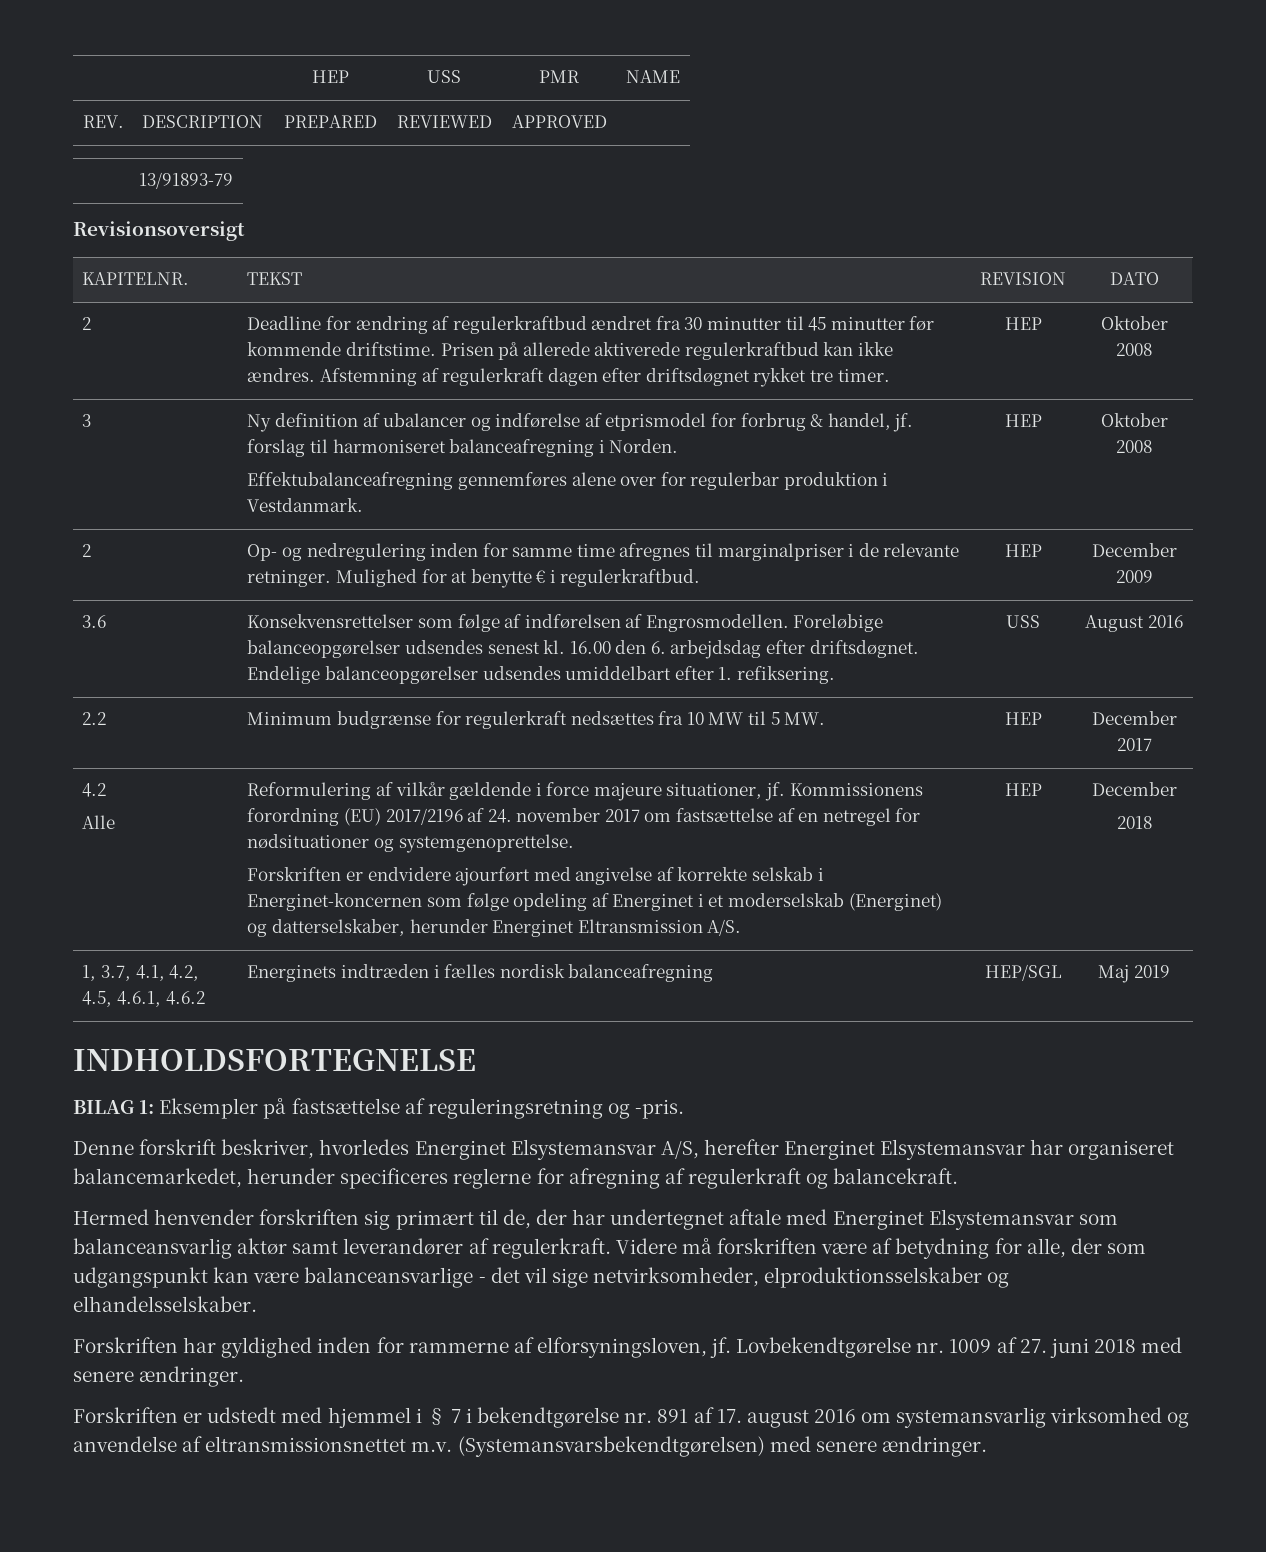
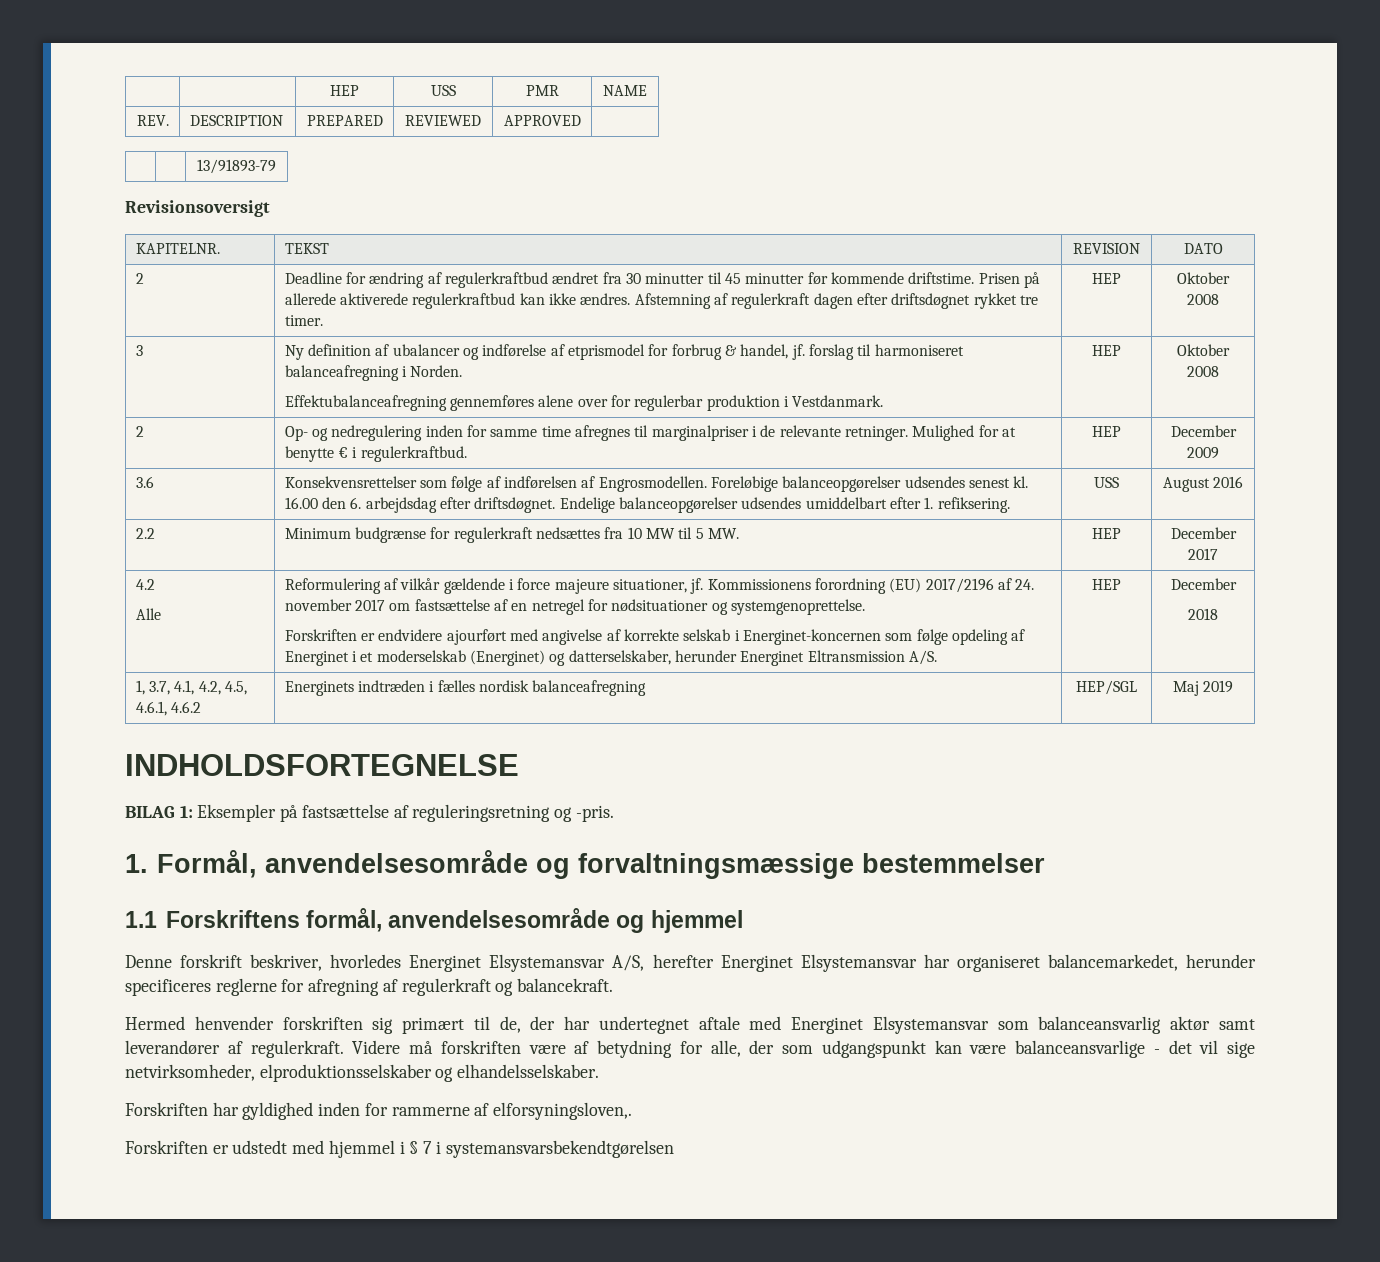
+ 1. Formål, anvendelsesområde og forvaltningsmæssige bestemmelser
+ 1.1 Forskriftens formål, anvendelsesområde og hjemmel
- Forskriften har gyldighed inden for rammerne af elforsyningsloven, jf. Lovbekendtgørelse nr. 1009 af 27. juni 2018 med senere ændringer.
+ Forskriften har gyldighed inden for rammerne af elforsyningsloven,.
- Forskriften er udstedt med hjemmel i § 7 i bekendtgørelse nr. 891 af 17. august 2016 om systemansvarlig virksomhed og anvendelse af eltransmissionsnettet m.v. (Systemansvarsbekendtgørelsen) med senere ændringer.
+ Forskriften er udstedt med hjemmel i § 7 i systemansvarsbekendtgørelsen

